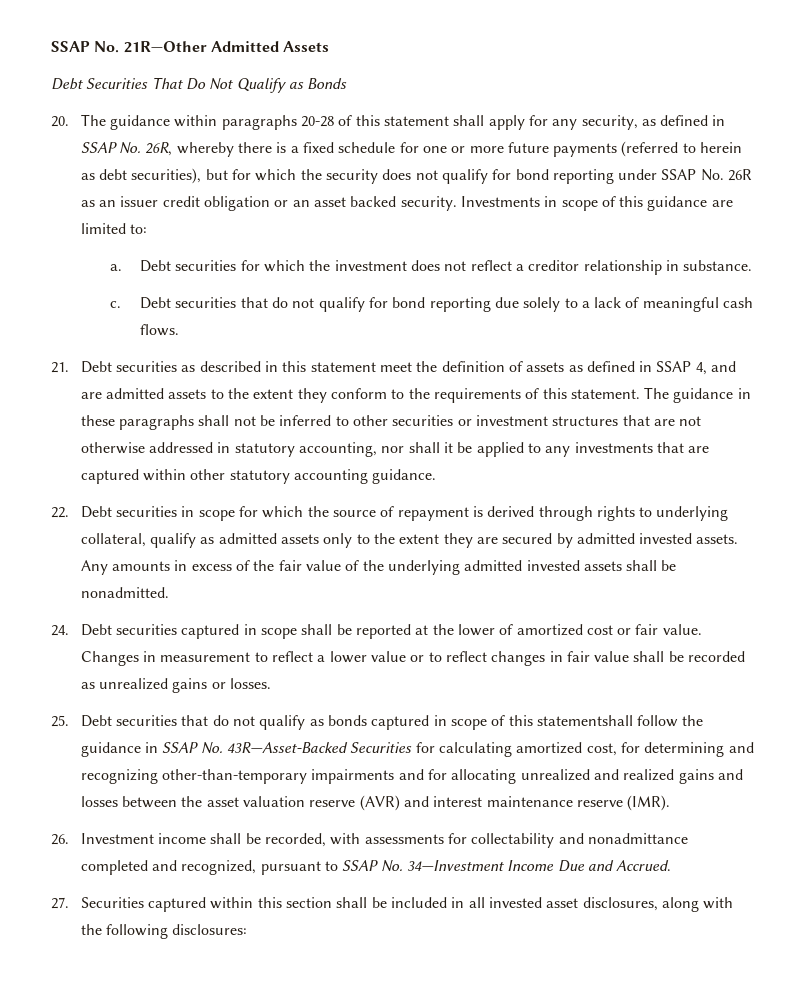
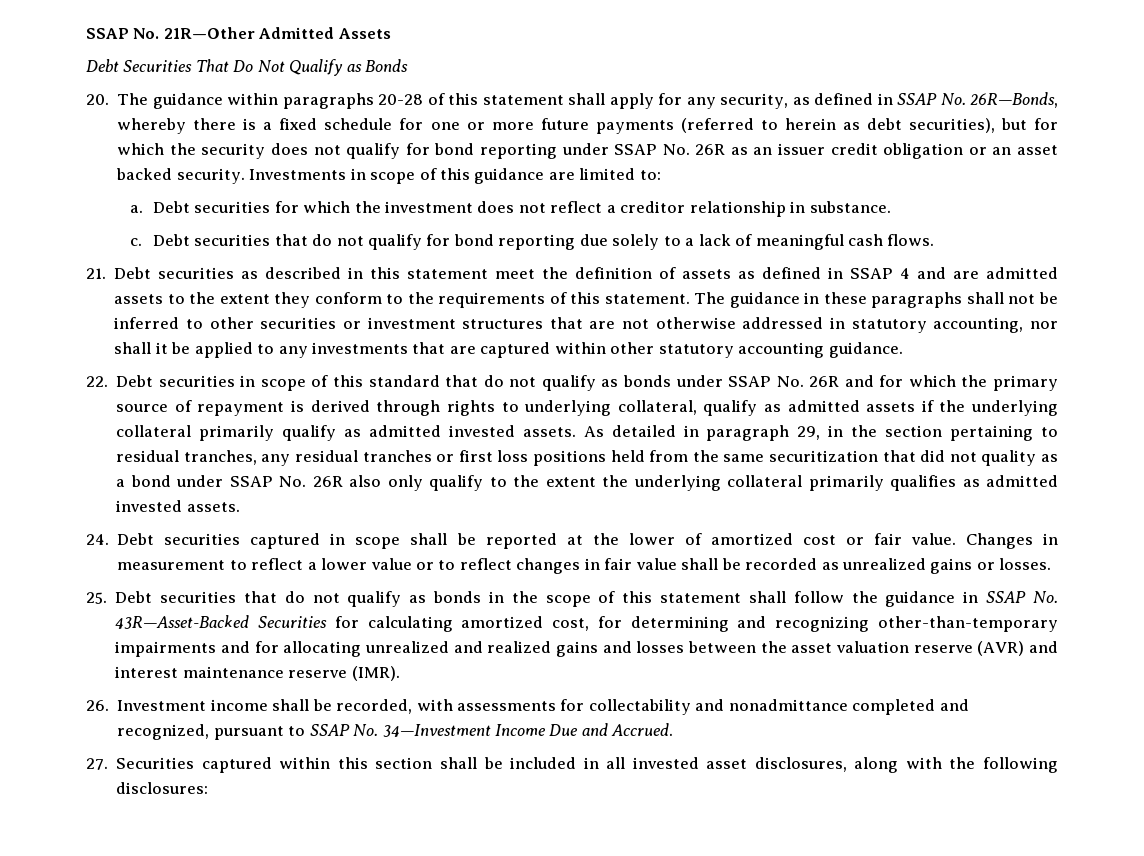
- 20. The guidance within paragraphs 20-28 of this statement shall apply for any security, as defined in SSAP No. 26R, whereby there is a fixed schedule for one or more future payments (referred to herein as debt securities), but for which the security does not qualify for bond reporting under SSAP No. 26R as an issuer credit obligation or an asset backed security.
+ 20. The guidance within paragraphs 20-28 of this statement shall apply for any security, as defined in SSAP No. 26R—Bonds, whereby there is a fixed schedule for one or more future payments (referred to herein as debt securities), but for which the security does not qualify for bond reporting under SSAP No. 26R as an issuer credit obligation or an asset backed security.
- 21. Debt securities as described in this statement meet the definition of assets as defined in SSAP 4, and are admitted assets to the extent they conform to the requirements of this statement.
+ 21. Debt securities as described in this statement meet the definition of assets as defined in SSAP 4 and are admitted assets to the extent they conform to the requirements of this statement.
- 22. Debt securities in scope for which the source of repayment is derived through rights to underlying collateral, qualify as admitted assets only to the extent they are secured by admitted invested assets. Any amounts in excess of the fair value of the underlying admitted invested assets shall be nonadmitted.
+ 22. Debt securities in scope of this standard that do not qualify as bonds under SSAP No. 26R and for which the primary source of repayment is derived through rights to underlying collateral, qualify as admitted assets if the underlying collateral primarily qualify as admitted invested assets. As detailed in paragraph 29, in the section pertaining to residual tranches, any residual tranches or first loss positions held from the same securitization that did not quality as a bond under SSAP No. 26R also only qualify to the extent the underlying collateral primarily qualifies as admitted invested assets.
- 25. Debt securities that do not qualify as bonds captured in scope of this statementshall follow the guidance in SSAP No. 43R—Asset-Backed Securities for calculating amortized cost, for determining and recognizing other-than-temporary impairments and for allocating unrealized and realized gains and losses between the asset valuation reserve (AVR) and interest maintenance reserve (IMR).
+ 25. Debt securities that do not qualify as bonds in the scope of this statement shall follow the guidance in SSAP No. 43R—Asset-Backed Securities for calculating amortized cost, for determining and recognizing other-than-temporary impairments and for allocating unrealized and realized gains and losses between the asset valuation reserve (AVR) and interest maintenance reserve (IMR).

